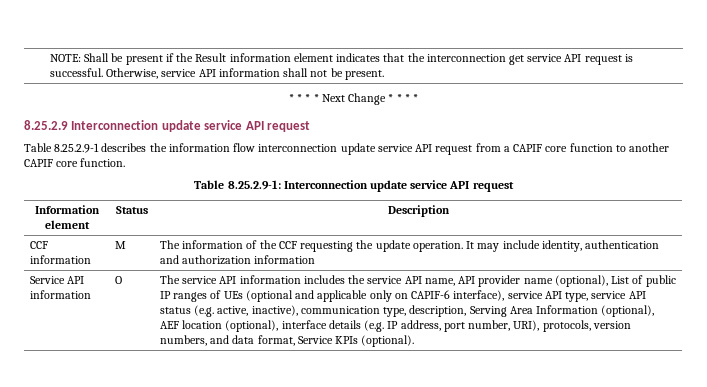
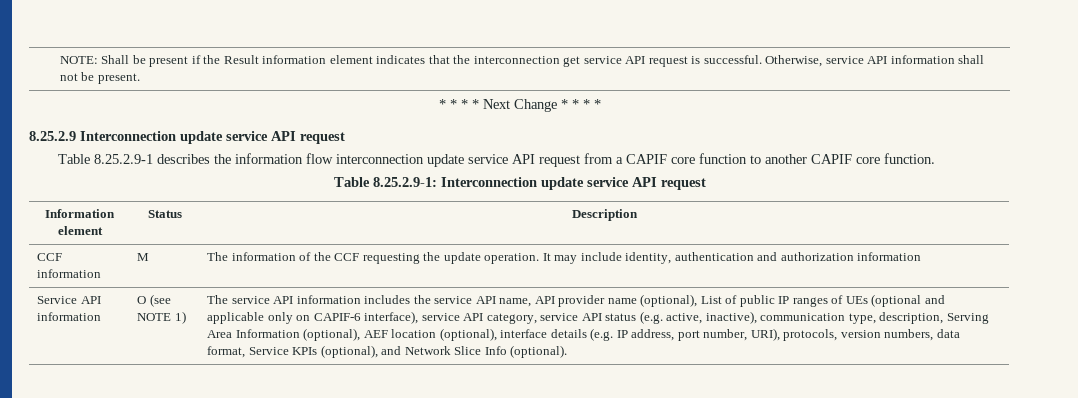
- O
+ O (see NOTE 1)
- The service API information includes the service API name, API provider name (optional), List of public IP ranges of UEs (optional and applicable only on CAPIF-6 interface), service API type, service API status (e.g. active, inactive), communication type, description, Serving Area Information (optional), AEF location (optional), interface details (e.g. IP address, port number, URI), protocols, version numbers, and data format, Service KPIs (optional).
+ The service API information includes the service API name, API provider name (optional), List of public IP ranges of UEs (optional and applicable only on CAPIF-6 interface), service API category, service API status (e.g. active, inactive), communication type, description, Serving Area Information (optional), AEF location (optional), interface details (e.g. IP address, port number, URI), protocols, version numbers, data format, Service KPIs (optional), and Network Slice Info (optional).

